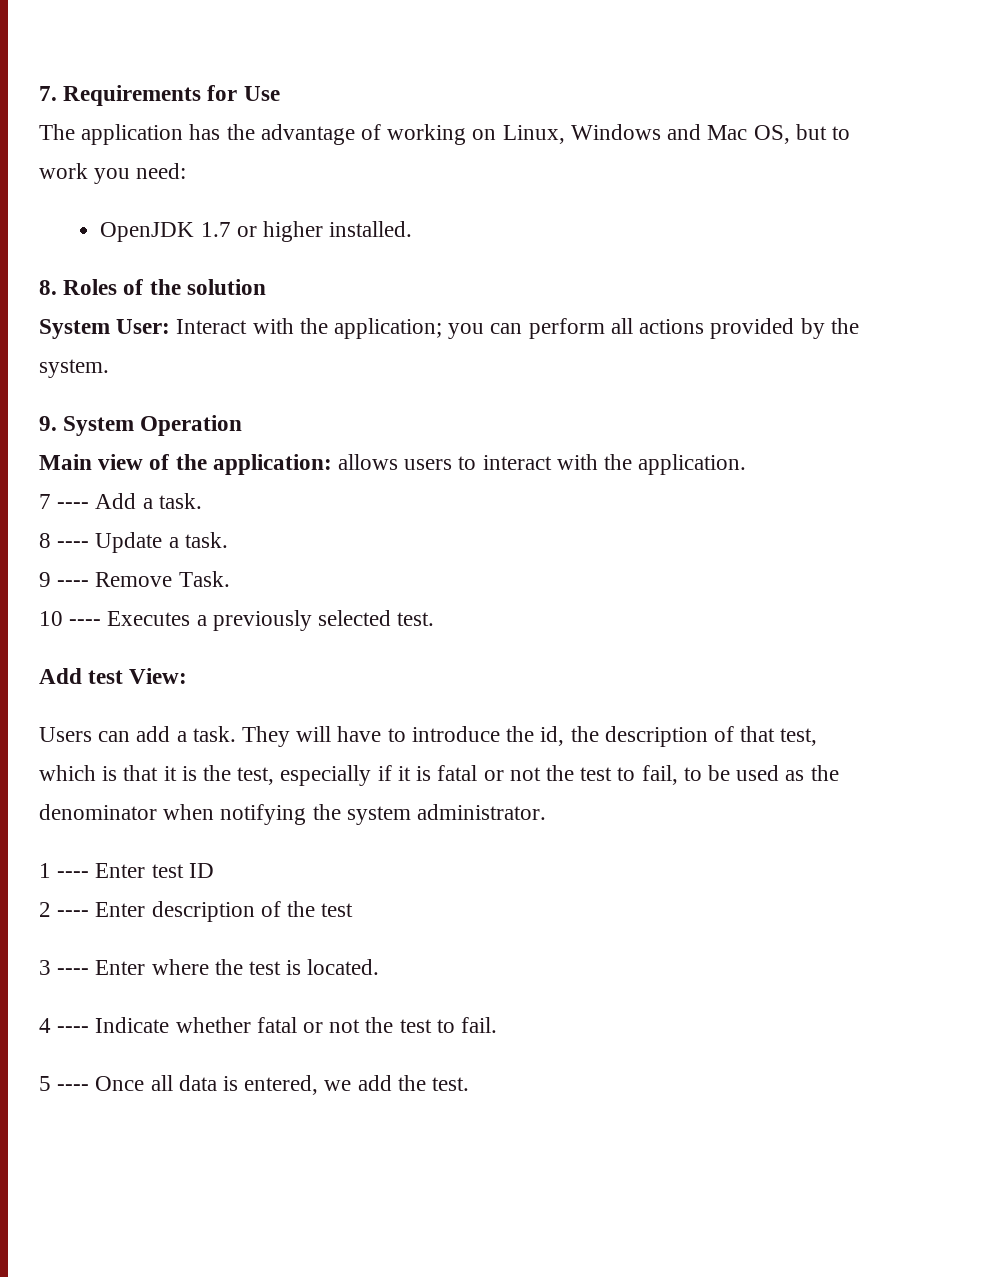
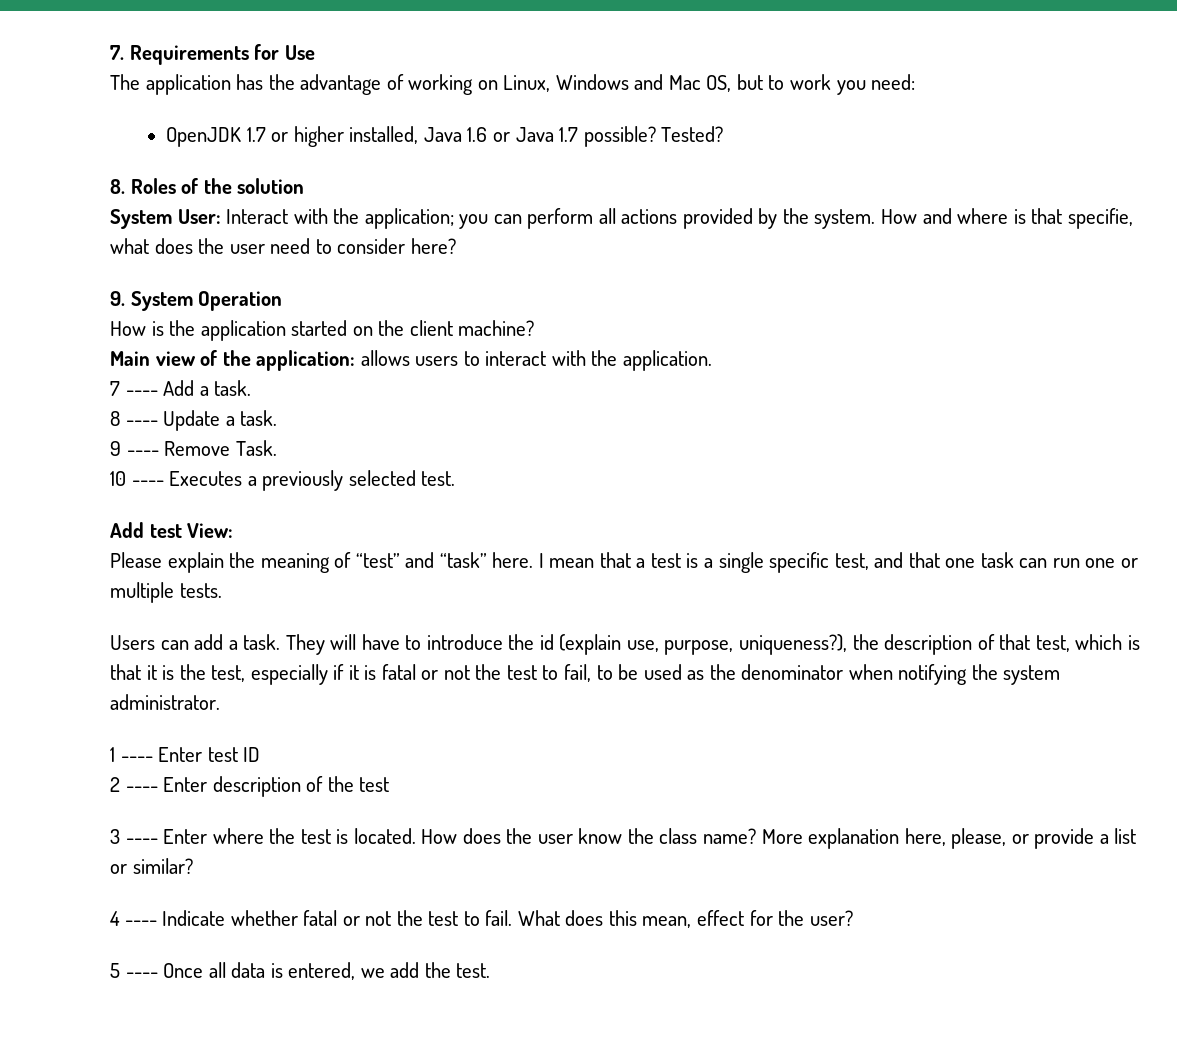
- OpenJDK 1.7 or higher installed.
+ OpenJDK 1.7 or higher installed, Java 1.6 or Java 1.7 possible? Tested?
- System User: Interact with the application; you can perform all actions provided by the system.
+ System User: Interact with the application; you can perform all actions provided by the system. How and where is that specifie, what does the user need to consider here?
  9. System Operation
+ How is the application started on the client machine?
+ Please explain the meaning of “test” and “task” here. I mean that a test is a single specific test, and that one task can run one or multiple tests.
- They will have to introduce the id, the description of that test, which is that it is the test, especially if it is fatal or not the test to fail, to be used as the denominator when notifying the system administrator.
+ They will have to introduce the id (explain use, purpose, uniqueness?), the description of that test, which is that it is the test, especially if it is fatal or not the test to fail, to be used as the denominator when notifying the system administrator.
+ How does the user know the class name? More explanation here, please, or provide a list or similar?
+ What does this mean, effect for the user?

